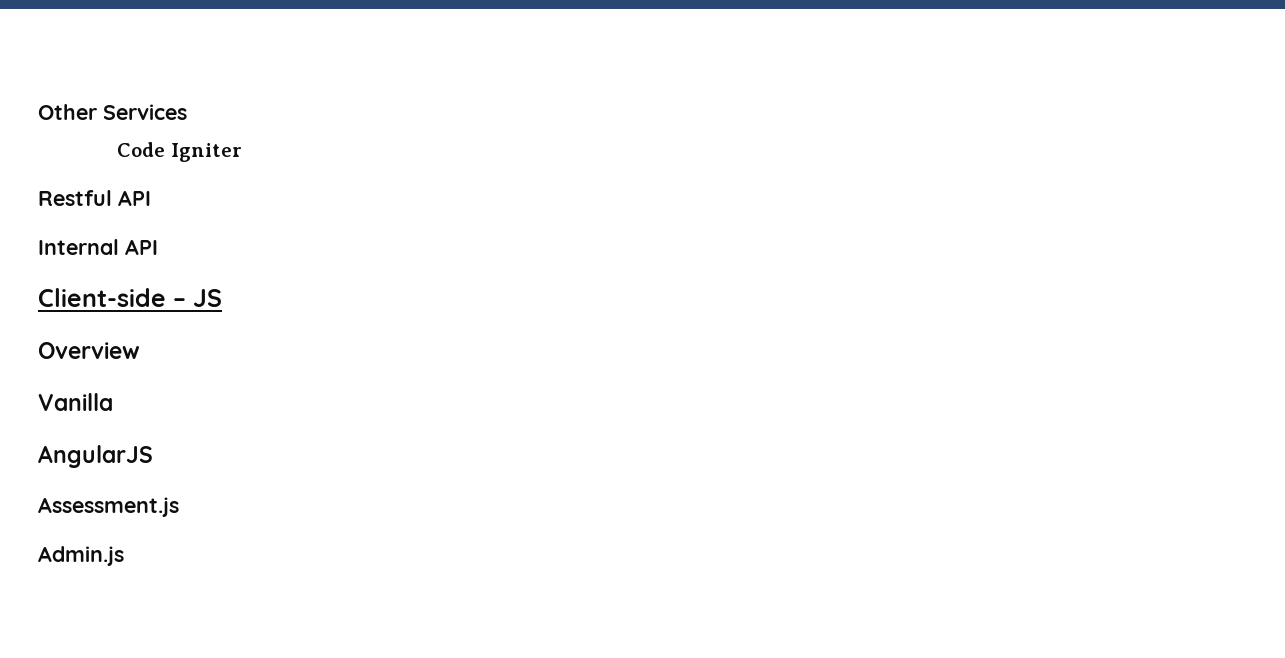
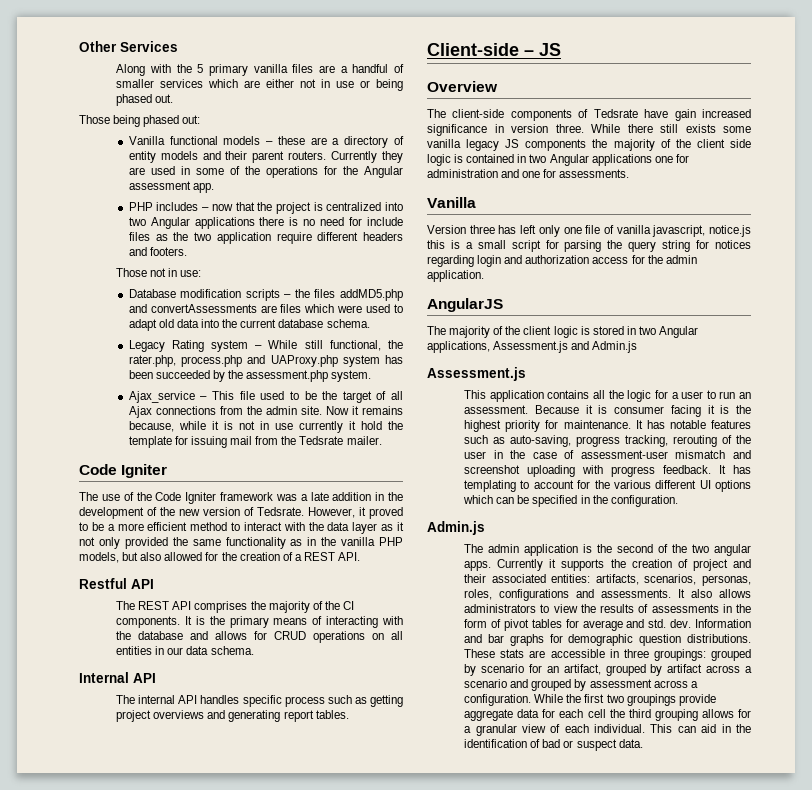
+ Along with the 5 primary vanilla files are a handful of smaller services which are either not in use or being phased out.
+ Those being phased out:
+ Vanilla functional models – these are a directory of entity models and their parent routers. Currently they are used in some of the operations for the Angular assessment app.
+ PHP includes – now that the project is centralized into two Angular applications there is no need for include files as the two application require different headers and footers.
+ Those not in use:
+ Database modification scripts – the files addMD5.php and convertAssessments are files which were used to adapt old data into the current database schema.
+ Legacy Rating system – While still functional, the rater.php, process.php and UAProxy.php system has been succeeded by the assessment.php system.
+ Ajax_service – This file used to be the target of all Ajax connections from the admin site. Now it remains because, while it is not in use currently it hold the template for issuing mail from the Tedsrate mailer.
  Code Igniter
+ The use of the Code Igniter framework was a late addition in the development of the new version of Tedsrate. However, it proved to be a more efficient method to interact with the data layer as it not only provided the same functionality as in the vanilla PHP models, but also allowed for the creation of a REST API.
  Restful API
+ The REST API comprises the majority of the CI components. It is the primary means of interacting with the database and allows for CRUD operations on all entities in our data schema.
  Internal API
+ The internal API handles specific process such as getting project overviews and generating report tables.
  Client-side – JS
  Overview
+ The client-side components of Tedsrate have gain increased significance in version three. While there still exists some vanilla legacy JS components the majority of the client side logic is contained in two Angular applications one for administration and one for assessments.
  Vanilla
+ Version three has left only one file of vanilla javascript, notice.js this is a small script for parsing the query string for notices regarding login and authorization access for the admin application.
  AngularJS
+ The majority of the client logic is stored in two Angular applications, Assessment.js and Admin.js
  Assessment.js
+ This application contains all the logic for a user to run an assessment. Because it is consumer facing it is the highest priority for maintenance. It has notable features such as auto-saving, progress tracking, rerouting of the user in the case of assessment-user mismatch and screenshot uploading with progress feedback. It has templating to account for the various different UI options which can be specified in the configuration.
  Admin.js
+ The admin application is the second of the two angular apps. Currently it supports the creation of project and their associated entities: artifacts, scenarios, personas, roles, configurations and assessments. It also allows administrators to view the results of assessments in the form of pivot tables for average and std. dev. Information and bar graphs for demographic question distributions. These stats are accessible in three groupings: grouped by scenario for an artifact, grouped by artifact across a scenario and grouped by assessment across a configuration. While the first two groupings provide aggregate data for each cell the third grouping allows for a granular view of each individual. This can aid in the identification of bad or suspect data.

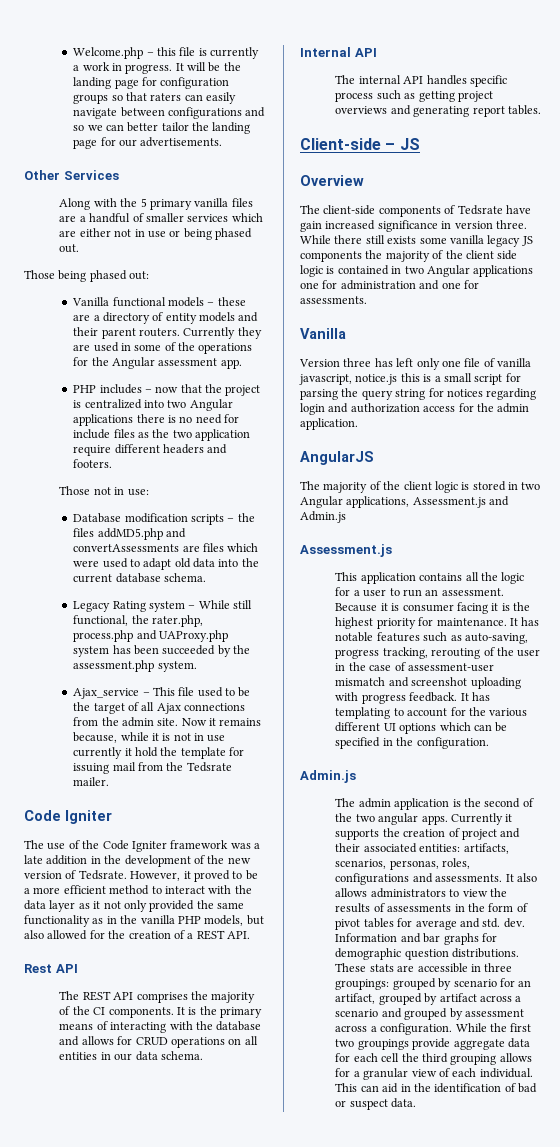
+ Welcome.php – this file is currently a work in progress. It will be the landing page for configuration groups so that raters can easily navigate between configurations and so we can better tailor the landing page for our advertisements.
- Restful API
+ Rest API

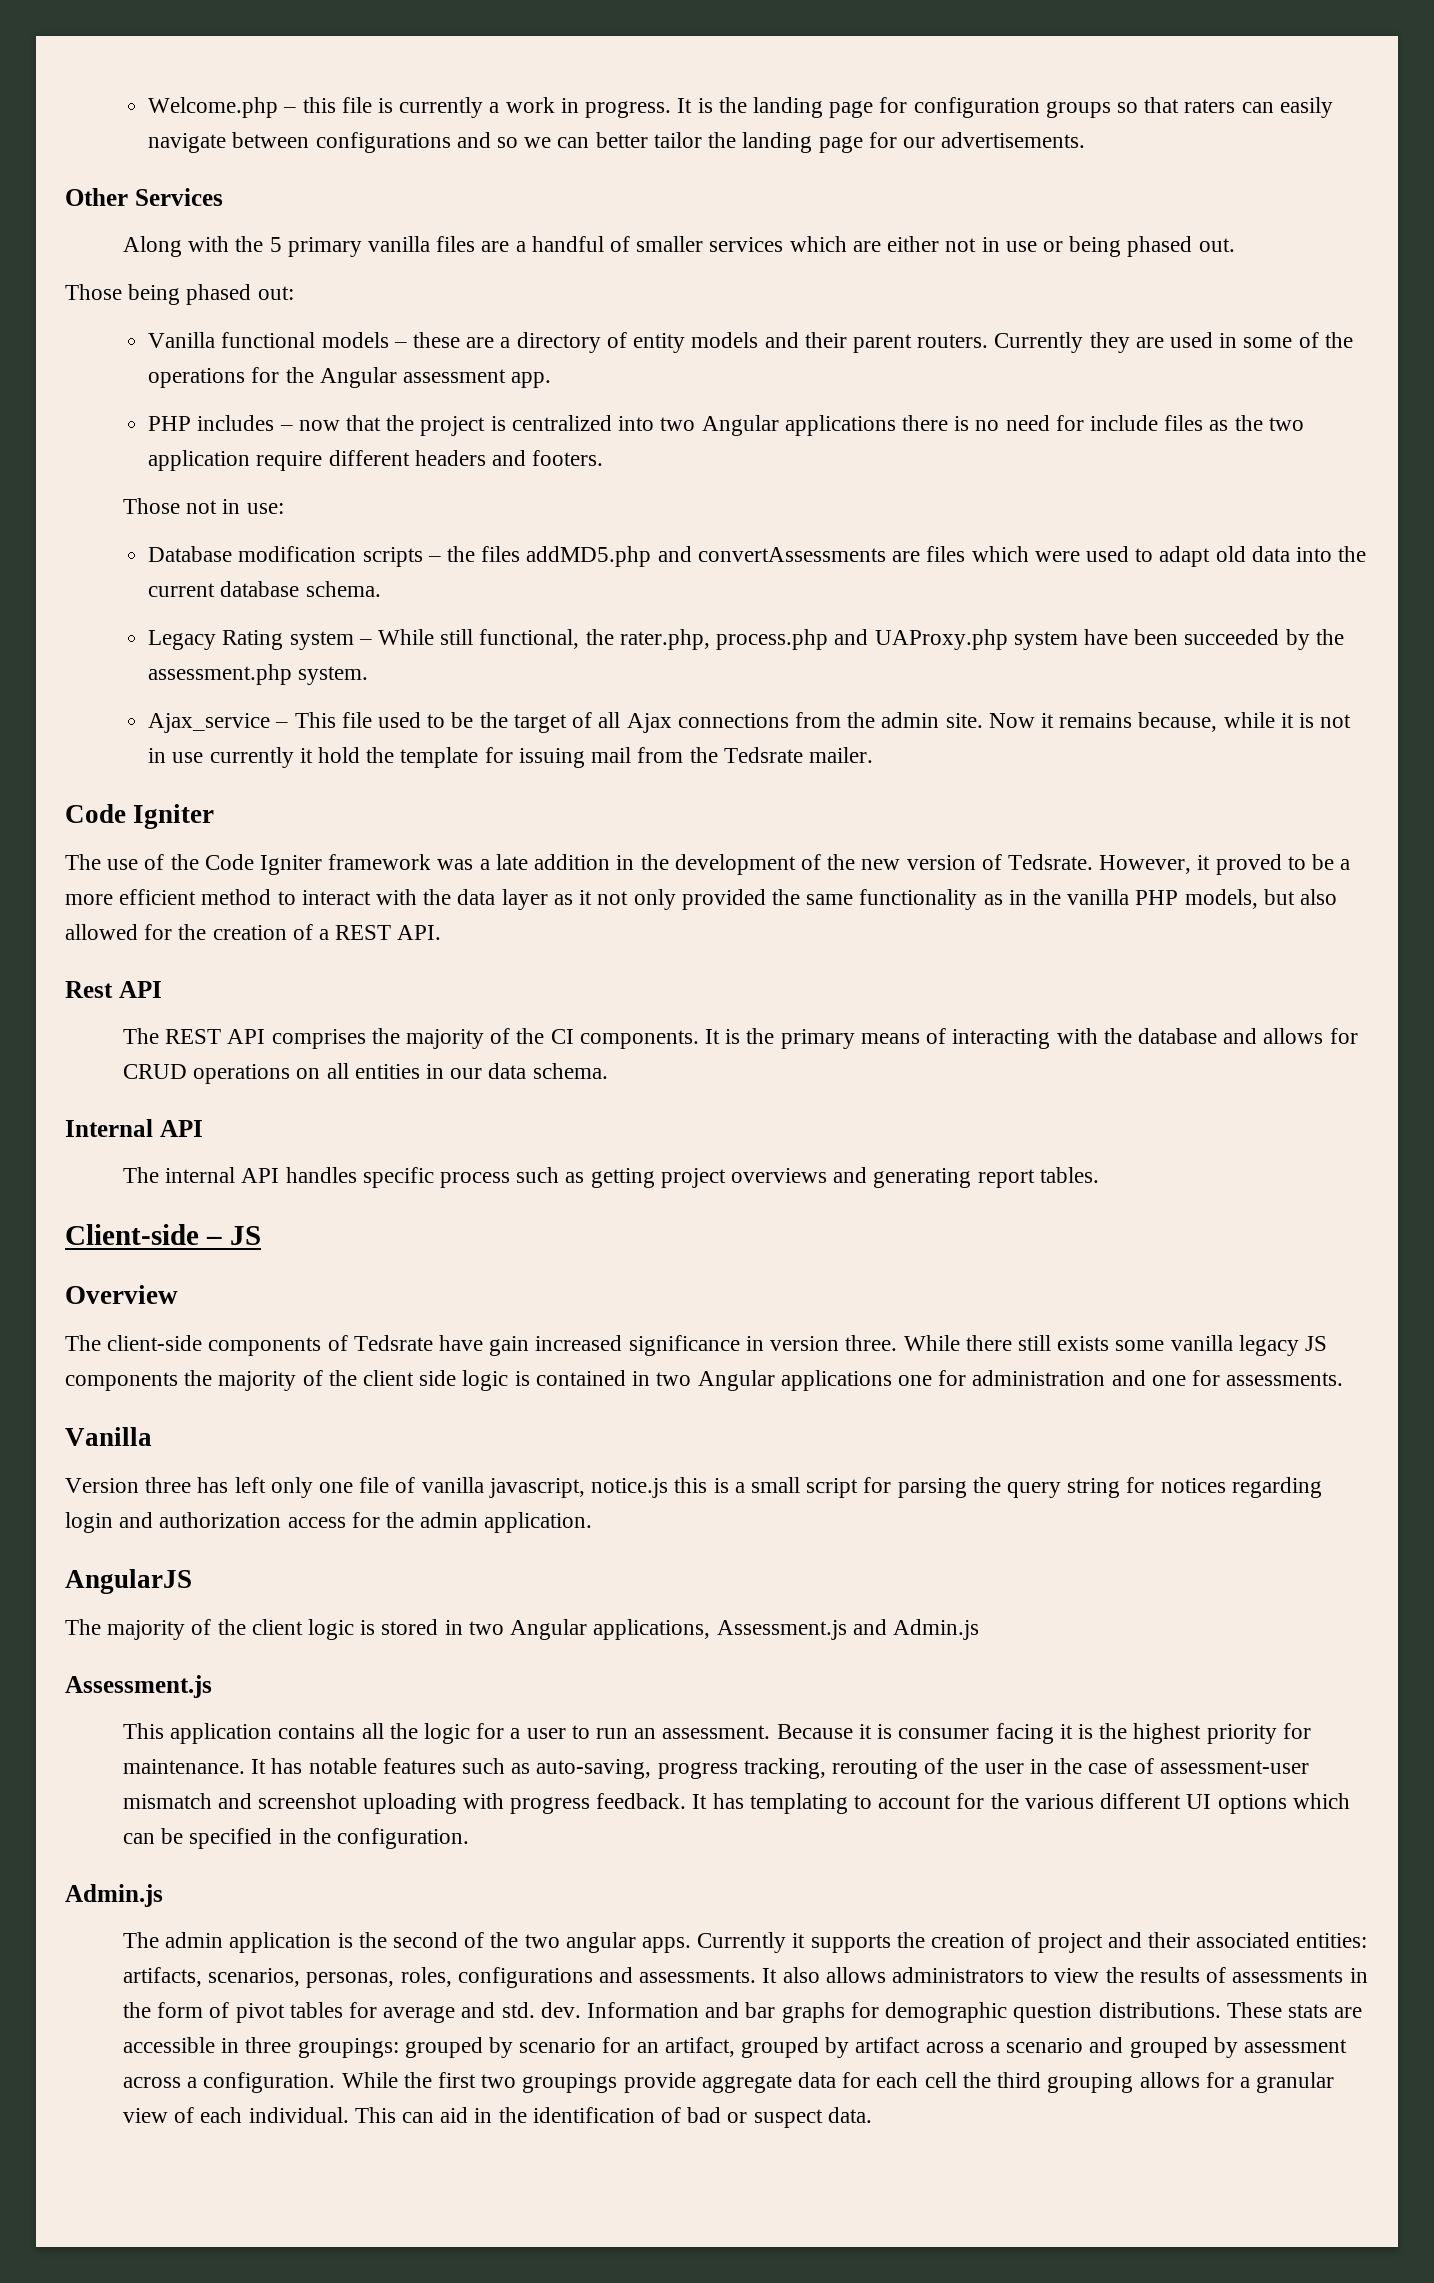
- It will be the landing page for configuration groups so that raters can easily navigate between configurations and so we can better tailor the landing page for our advertisements.
+ It is the landing page for configuration groups so that raters can easily navigate between configurations and so we can better tailor the landing page for our advertisements.
- Legacy Rating system – While still functional, the rater.php, process.php and UAProxy.php system has been succeeded by the assessment.php system.
+ Legacy Rating system – While still functional, the rater.php, process.php and UAProxy.php system have been succeeded by the assessment.php system.

